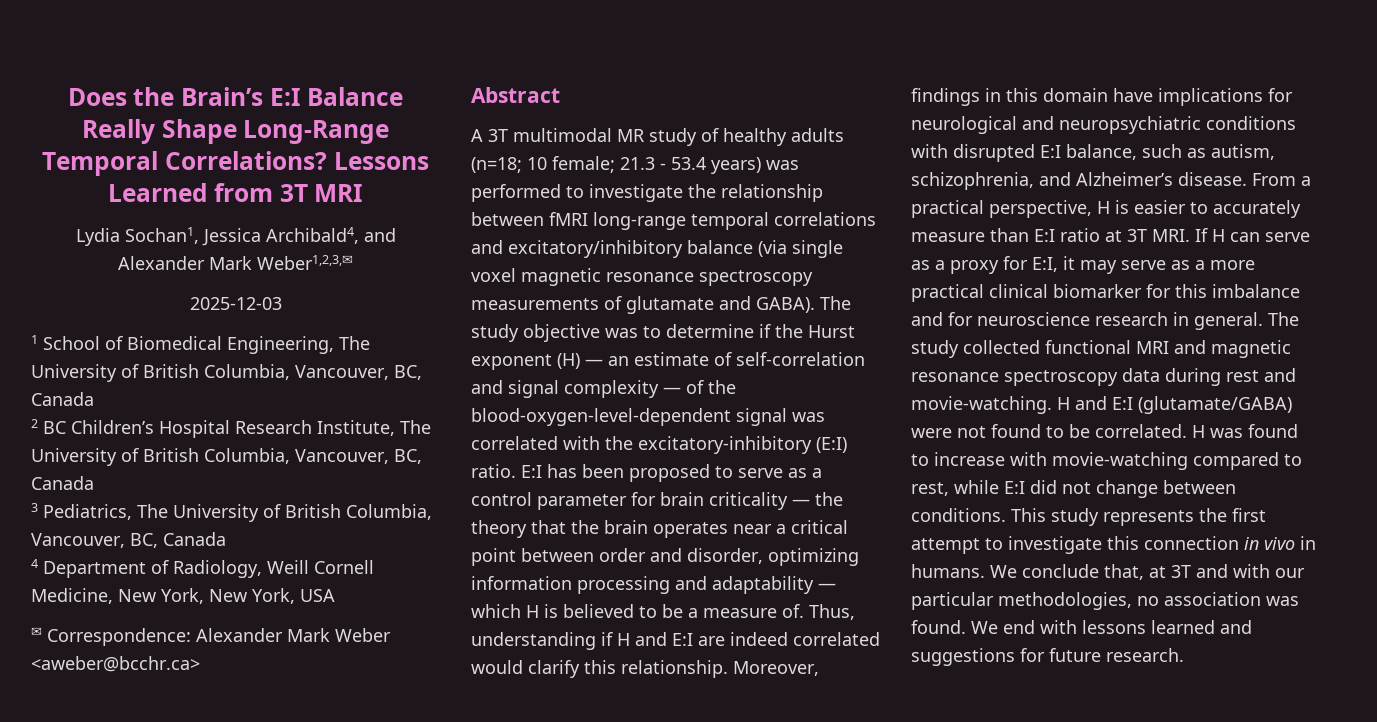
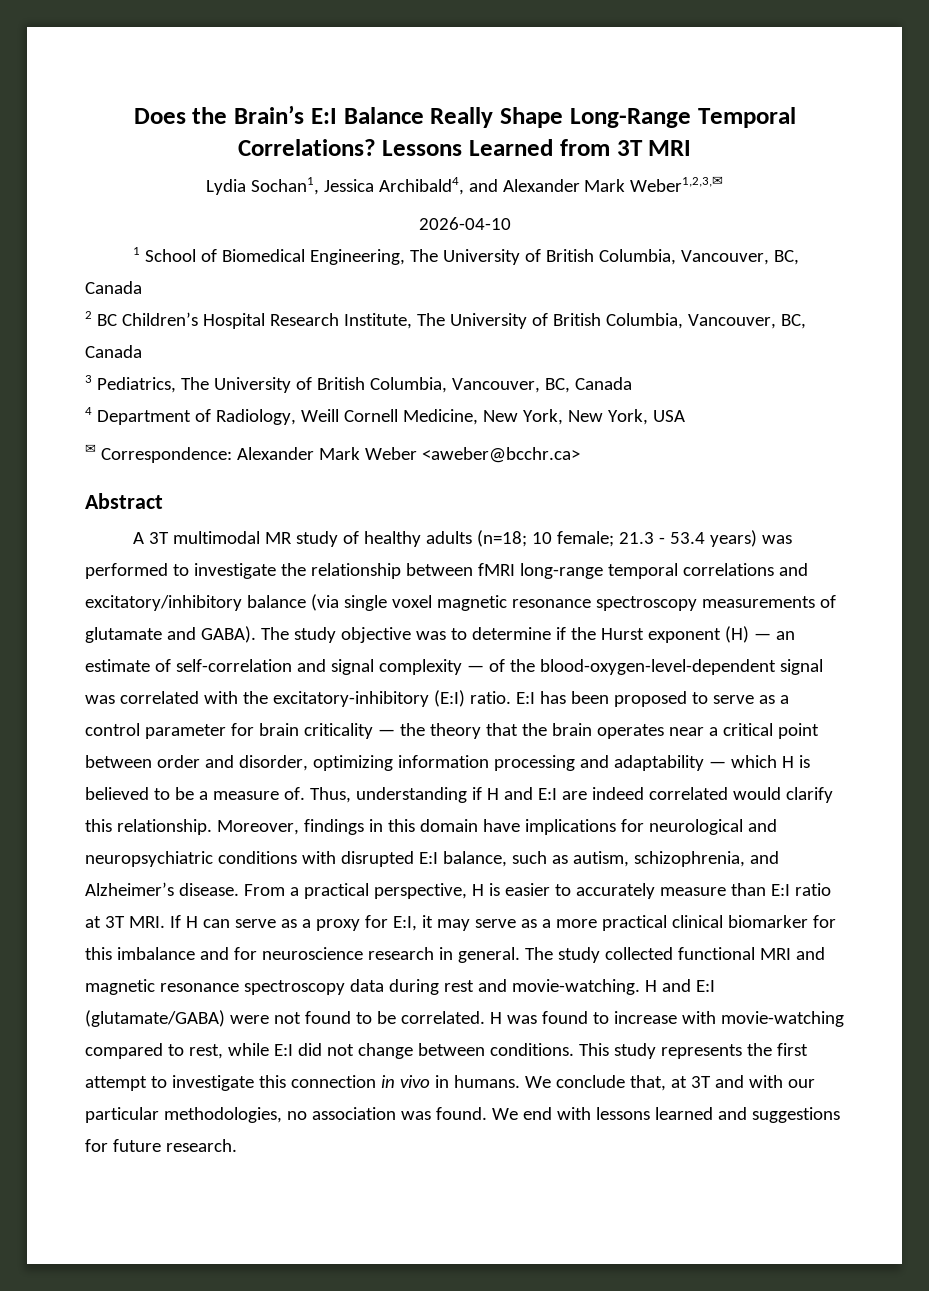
- 2025-12-03
+ 2026-04-10

